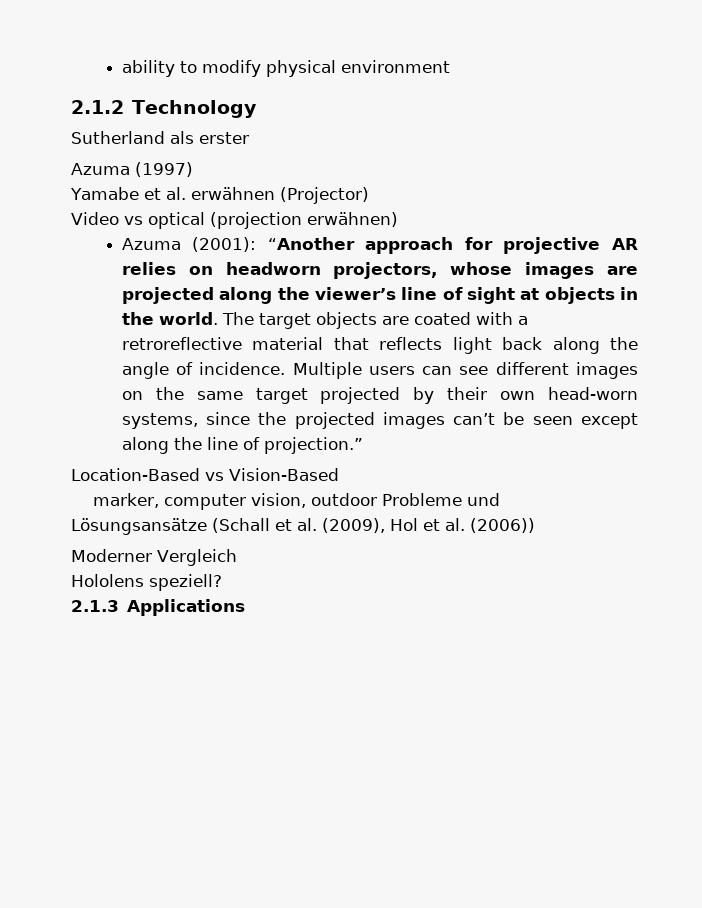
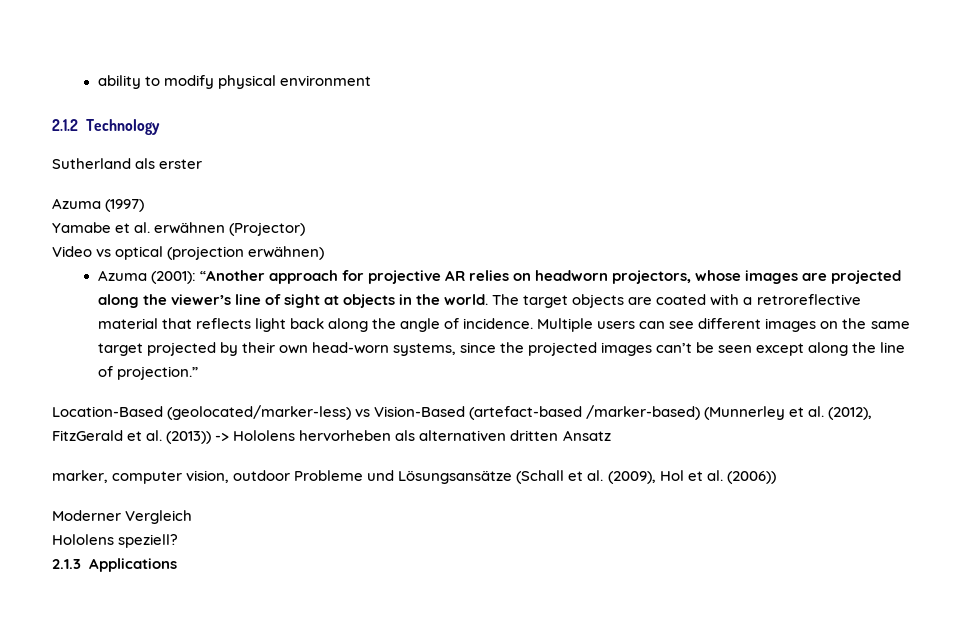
- Location-Based vs Vision-Based
+ Location-Based (geolocated/marker-less) vs Vision-Based (artefact-based /marker-based) (Munnerley et al. (2012), FitzGerald et al. (2013)) -> Hololens hervorheben als alternativen dritten Ansatz

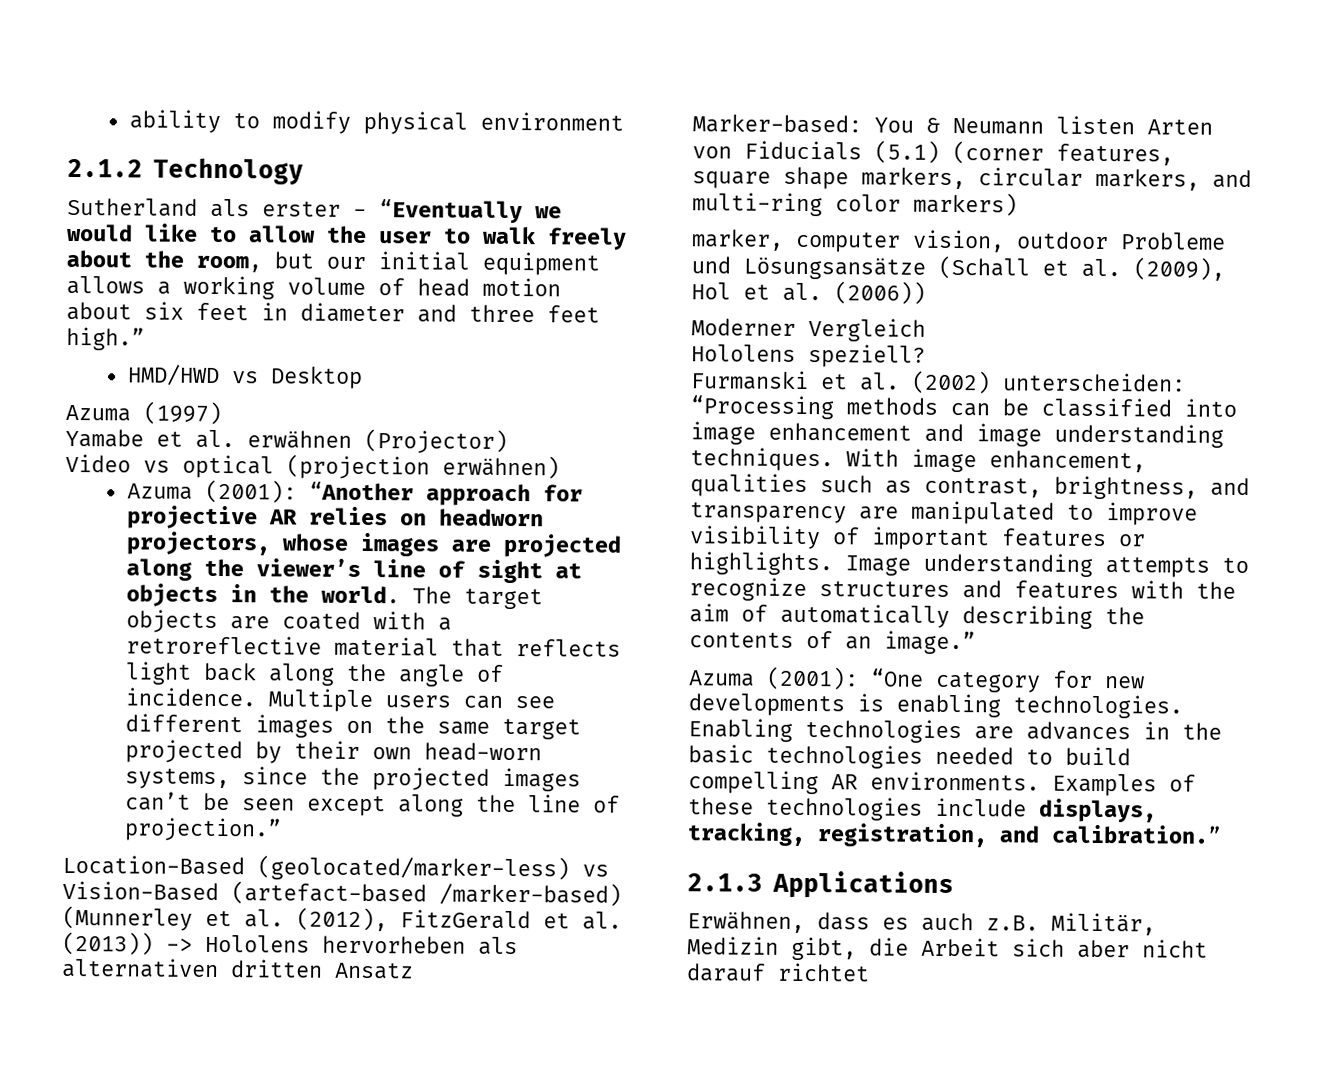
- Sutherland als erster
+ Sutherland als erster - “Eventually we would like to allow the user to walk freely about the room, but our initial equipment allows a working volume of head motion about six feet in diameter and three feet high.”
+ HMD/HWD vs Desktop
+ Marker-based: You & Neumann listen Arten von Fiducials (5.1) (corner features, square shape markers, circular markers, and multi-ring color markers)
+ Furmanski et al. (2002) unterscheiden: “Processing methods can be classified into image enhancement and image understanding techniques. With image enhancement, qualities such as contrast, brightness, and transparency are manipulated to improve visibility of important features or highlights. Image understanding attempts to recognize structures and features with the aim of automatically describing the contents of an image.”
+ Azuma (2001): “One category for new developments is enabling technologies. Enabling technologies are advances in the basic technologies needed to build compelling AR environments. Examples of these technologies include displays, tracking, registration, and calibration.”
  2.1.3 Applications
+ Erwähnen, dass es auch z.B. Militär, Medizin gibt, die Arbeit sich aber nicht darauf richtet

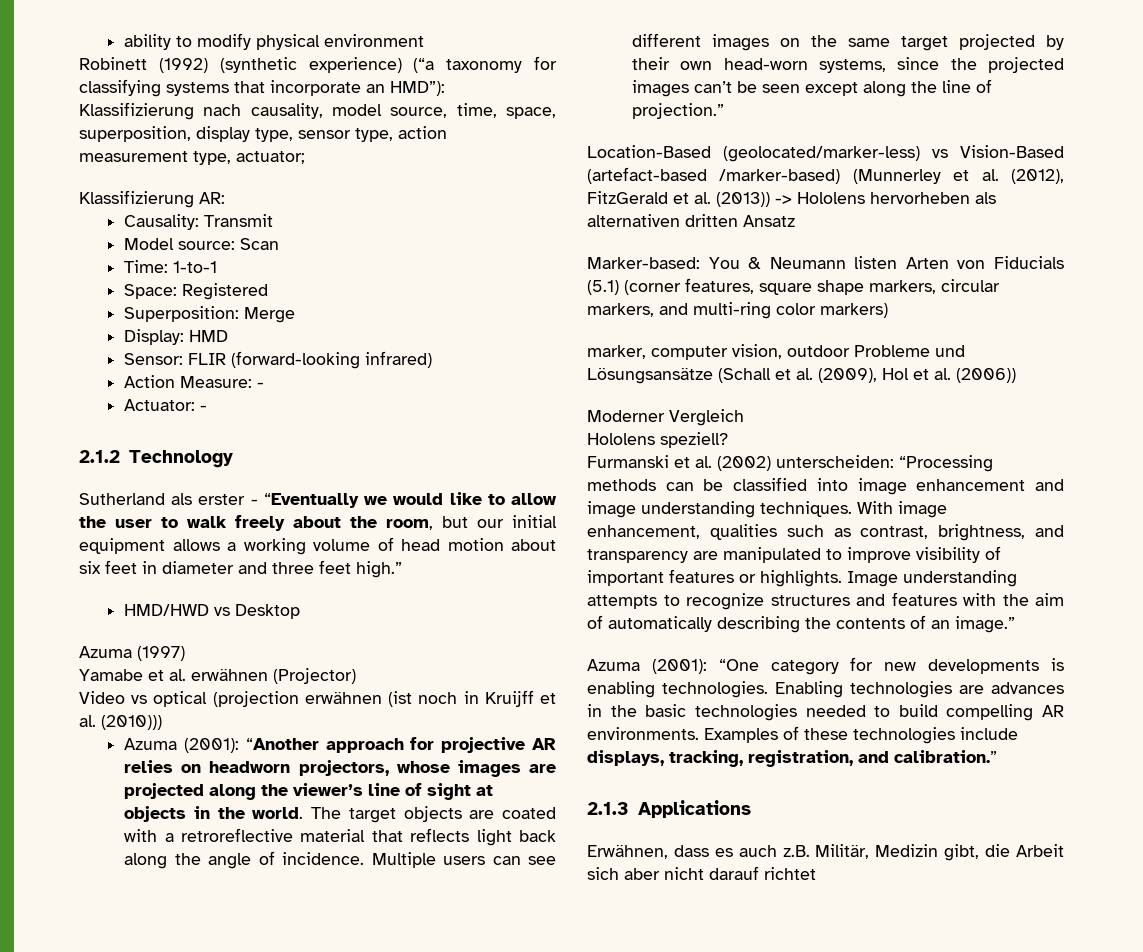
+ Robinett (1992) (synthetic experience) (“a taxonomy for classifying systems that incorporate an HMD”): Klassifizierung nach causality, model source, time, space, superposition, display type, sensor type, action measurement type, actuator;
+ Klassifizierung AR:
+ Causality: Transmit
+ Model source: Scan
+ Time: 1-to-1
+ Space: Registered
+ Superposition: Merge
+ Display: HMD
+ Sensor: FLIR (forward-looking infrared)
+ Action Measure: -
+ Actuator: -
- Video vs optical (projection erwähnen)
+ Video vs optical (projection erwähnen (ist noch in Kruijff et al. (2010)))

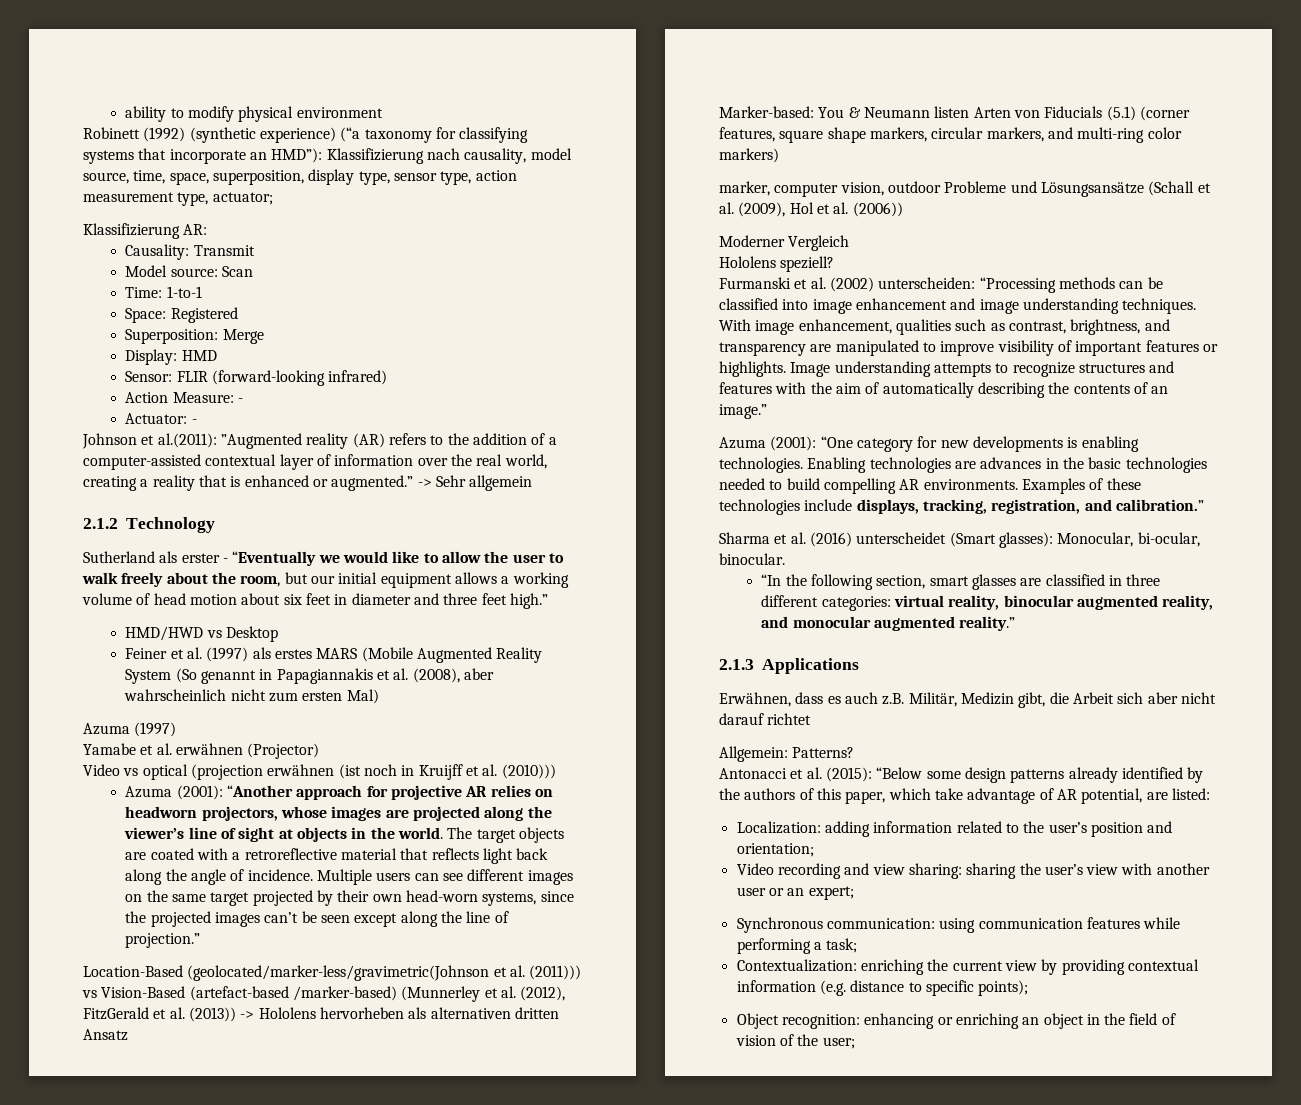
+ Johnson et al.(2011): ”Augmented reality (AR) refers to the addition of a computer-assisted contextual layer of information over the real world, creating a reality that is enhanced or augmented.” -> Sehr allgemein
+ Feiner et al. (1997) als erstes MARS (Mobile Augmented Reality System (So genannt in Papagiannakis et al. (2008), aber wahrscheinlich nicht zum ersten Mal)
- Location-Based (geolocated/marker-less) vs Vision-Based (artefact-based /marker-based) (Munnerley et al. (2012), FitzGerald et al. (2013)) -> Hololens hervorheben als alternativen dritten Ansatz
+ Location-Based (geolocated/marker-less/gravimetric(Johnson et al. (2011))) vs Vision-Based (artefact-based /marker-based) (Munnerley et al. (2012), FitzGerald et al. (2013)) -> Hololens hervorheben als alternativen dritten Ansatz
+ Sharma et al. (2016) unterscheidet (Smart glasses): Monocular, bi-ocular, binocular.
+ “In the following section, smart glasses are classified in three different categories: virtual reality, binocular augmented reality, and monocular augmented reality.”
+ Allgemein: Patterns?
+ Antonacci et al. (2015): “Below some design patterns already identified by the authors of this paper, which take advantage of AR potential, are listed:
+ Localization: adding information related to the user’s position and orientation;
+ Video recording and view sharing: sharing the user’s view with another user or an expert;
+ Synchronous communication: using communication features while performing a task;
+ Contextualization: enriching the current view by providing contextual information (e.g. distance to specific points);
+ Object recognition: enhancing or enriching an object in the field of vision of the user;

